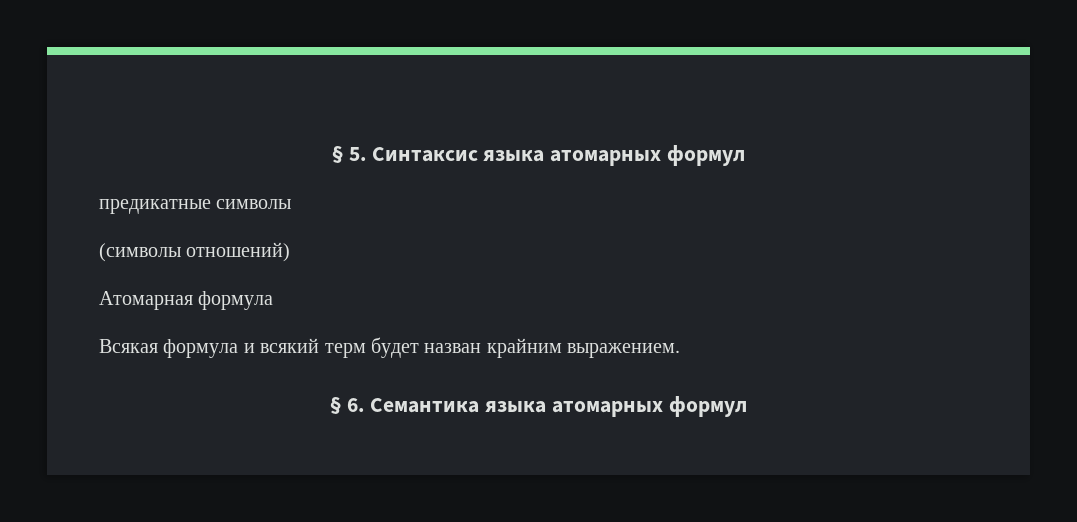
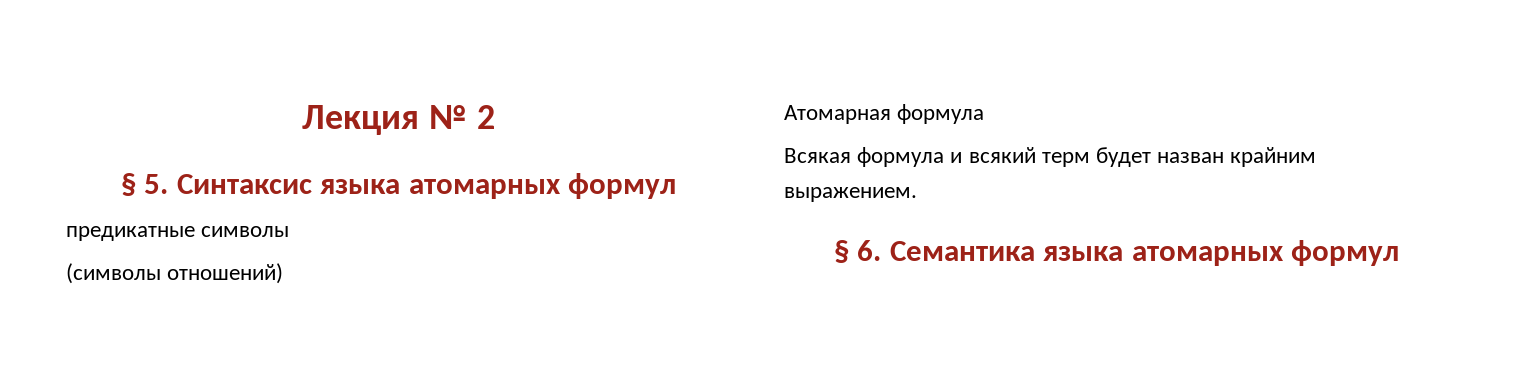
+ Лекция № 2

